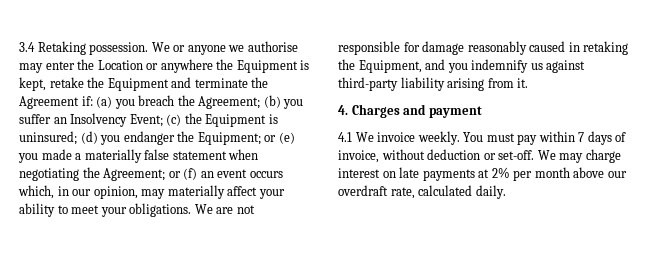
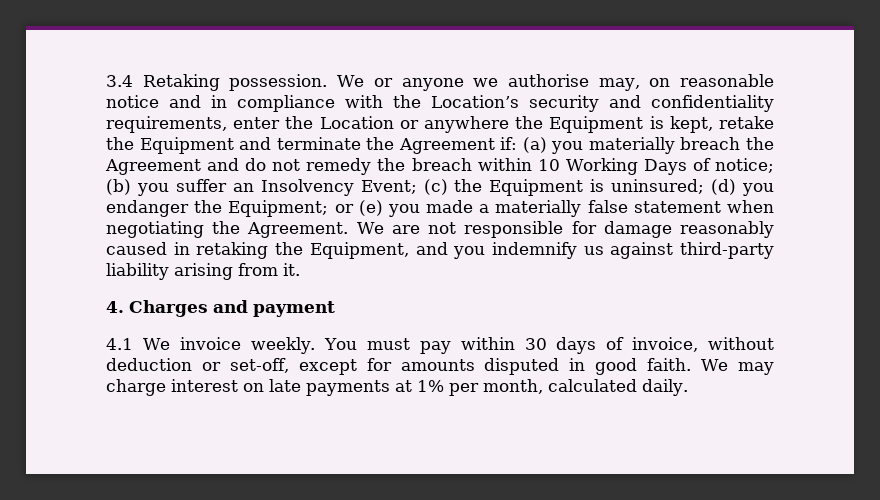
- We or anyone we authorise may enter the Location or anywhere the Equipment is kept, retake the Equipment and terminate the Agreement if: (a) you breach the Agreement; (b) you suffer an Insolvency Event; (c) the Equipment is uninsured; (d) you endanger the Equipment; or (e) you made a materially false statement when negotiating the Agreement; or (f) an event occurs which, in our opinion, may materially affect your ability to meet your obligations.
+ We or anyone we authorise may, on reasonable notice and in compliance with the Location’s security and confidentiality requirements, enter the Location or anywhere the Equipment is kept, retake the Equipment and terminate the Agreement if: (a) you materially breach the Agreement and do not remedy the breach within 10 Working Days of notice; (b) you suffer an Insolvency Event; (c) the Equipment is uninsured; (d) you endanger the Equipment; or (e) you made a materially false statement when negotiating the Agreement.
- You must pay within 7 days of invoice, without deduction or set-off.
+ You must pay within 30 days of invoice, without deduction or set-off, except for amounts disputed in good faith.
- We may charge interest on late payments at 2% per month above our overdraft rate, calculated daily.
+ We may charge interest on late payments at 1% per month, calculated daily.

